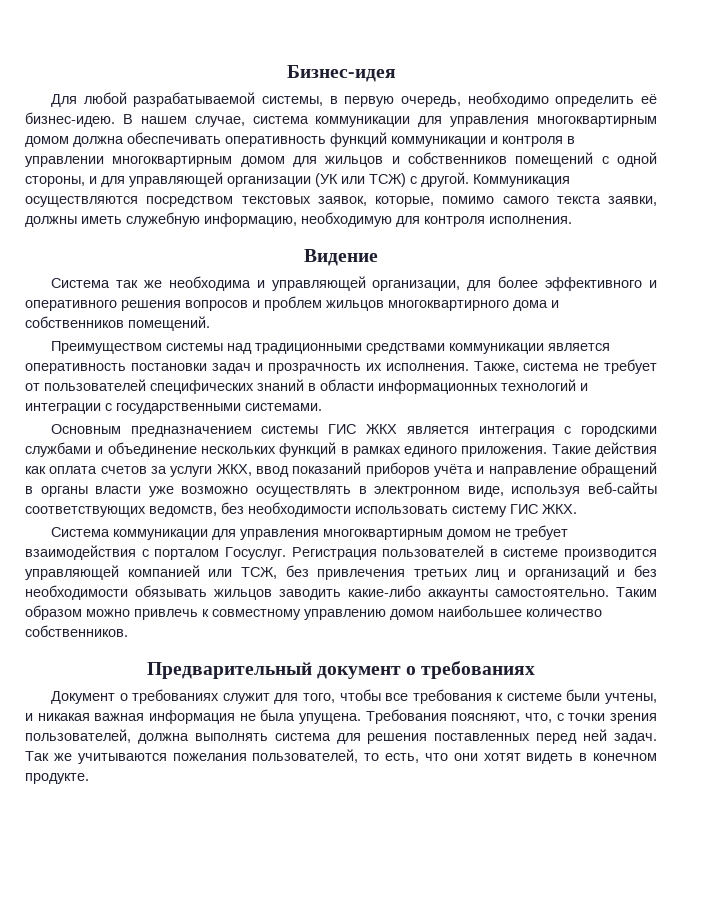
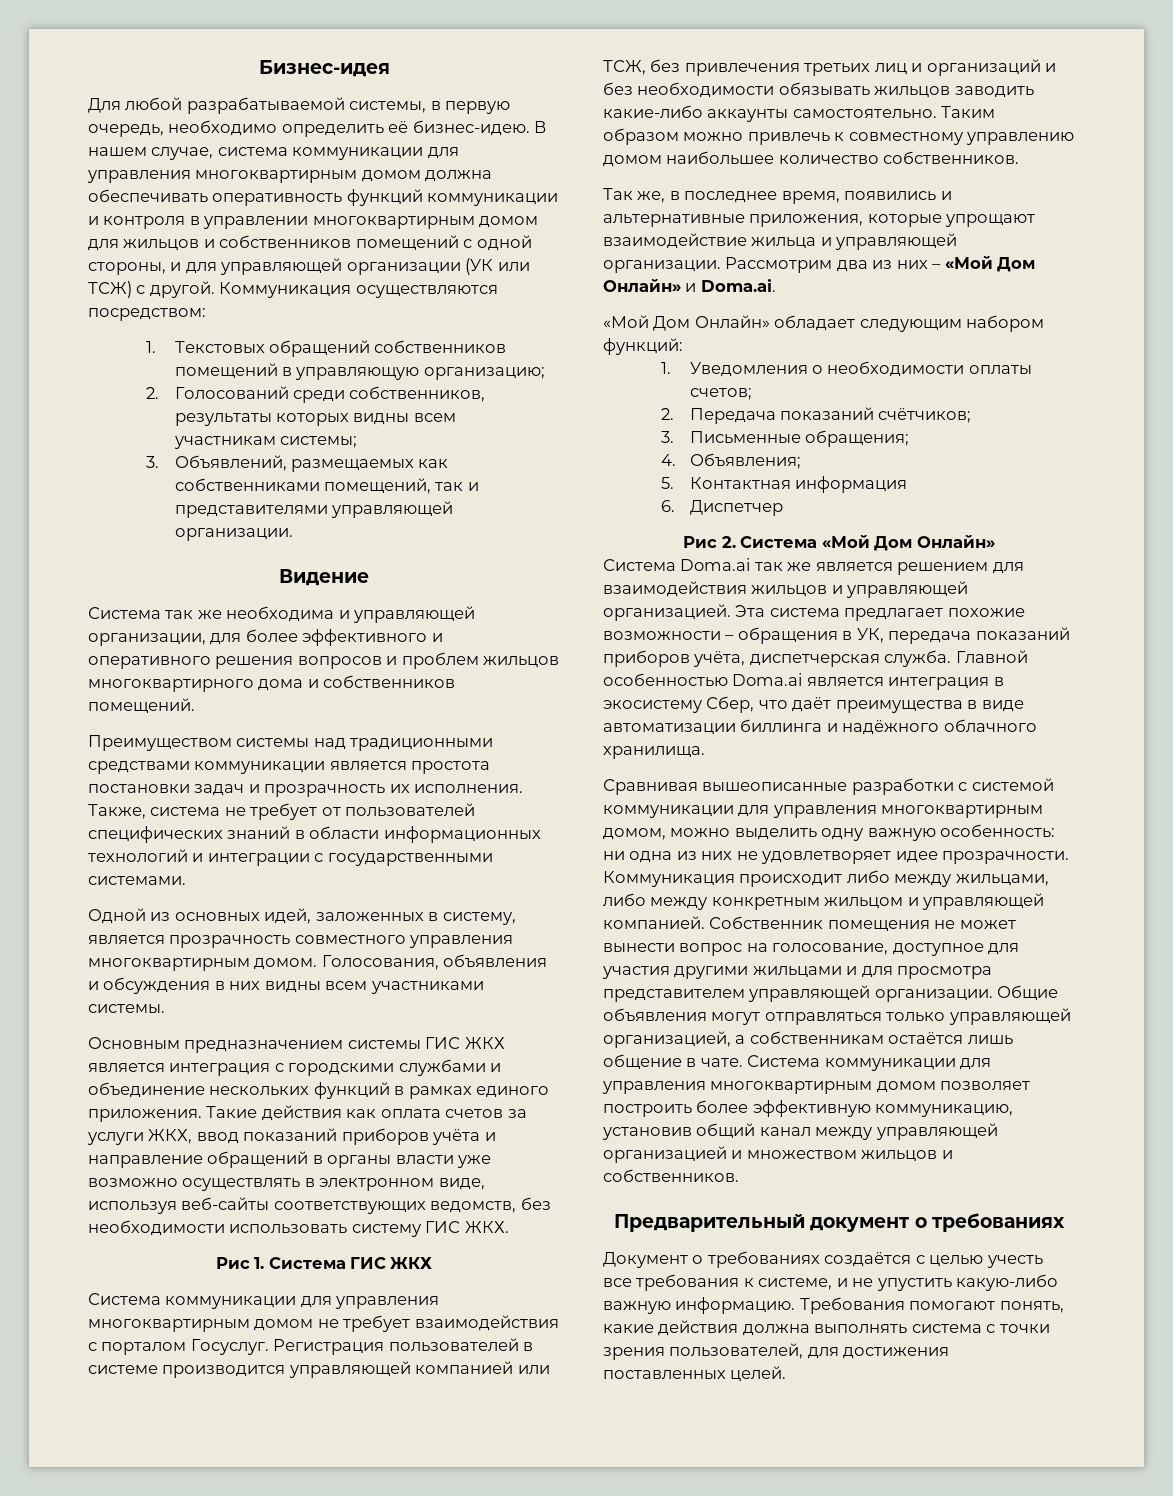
- Коммуникация осуществляются посредством текстовых заявок, которые, помимо самого текста заявки, должны иметь служебную информацию, необходимую для контроля исполнения.
+ Коммуникация осуществляются посредством:
+ 1. Текстовых обращений собственников помещений в управляющую организацию;
+ 2. Голосований среди собственников, результаты которых видны всем участникам системы;
+ 3. Объявлений, размещаемых как собственниками помещений, так и представителями управляющей организации.
- Преимуществом системы над традиционными средствами коммуникации является оперативность постановки задач и прозрачность их исполнения.
+ Преимуществом системы над традиционными средствами коммуникации является простота постановки задач и прозрачность их исполнения.
+ Одной из основных идей, заложенных в систему, является прозрачность совместного управления многоквартирным домом. Голосования, объявления и обсуждения в них видны всем участниками системы.
+ Рис 1. Система ГИС ЖКХ
+ Так же, в последнее время, появились и альтернативные приложения, которые упрощают взаимодействие жильца и управляющей организации. Рассмотрим два из них – «Мой Дом Онлайн» и Doma.ai.
+ «Мой Дом Онлайн» обладает следующим набором функций:
+ 1. Уведомления о необходимости оплаты счетов;
+ 2. Передача показаний счётчиков;
+ 3. Письменные обращения;
+ 4. Объявления;
+ 5. Контактная информация
+ 6. Диспетчер
+ Рис 2. Система «Мой Дом Онлайн»
+ Система Doma.ai так же является решением для взаимодействия жильцов и управляющей организацией. Эта система предлагает похожие возможности – обращения в УК, передача показаний приборов учёта, диспетчерская служба. Главной особенностью Doma.ai является интеграция в экосистему Сбер, что даёт преимущества в виде автоматизации биллинга и надёжного облачного хранилища.
+ Сравнивая вышеописанные разработки с системой коммуникации для управления многоквартирным домом, можно выделить одну важную особенность: ни одна из них не удовлетворяет идее прозрачности. Коммуникация происходит либо между жильцами, либо между конкретным жильцом и управляющей компанией. Собственник помещения не может вынести вопрос на голосование, доступное для участия другими жильцами и для просмотра представителем управляющей организации. Общие объявления могут отправляться только управляющей организацией, а собственникам остаётся лишь общение в чате. Система коммуникации для управления многоквартирным домом позволяет построить более эффективную коммуникацию, установив общий канал между управляющей организацией и множеством жильцов и собственников.
- Документ о требованиях служит для того, чтобы все требования к системе были учтены, и никакая важная информация не была упущена. Требования поясняют, что, с точки зрения пользователей, должна выполнять система для решения поставленных перед ней задач. Так же учитываются пожелания пользователей, то есть, что они хотят видеть в конечном продукте.
+ Документ о требованиях создаётся с целью учесть все требования к системе, и не упустить какую-либо важную информацию. Требования помогают понять, какие действия должна выполнять система с точки зрения пользователей, для достижения поставленных целей.

